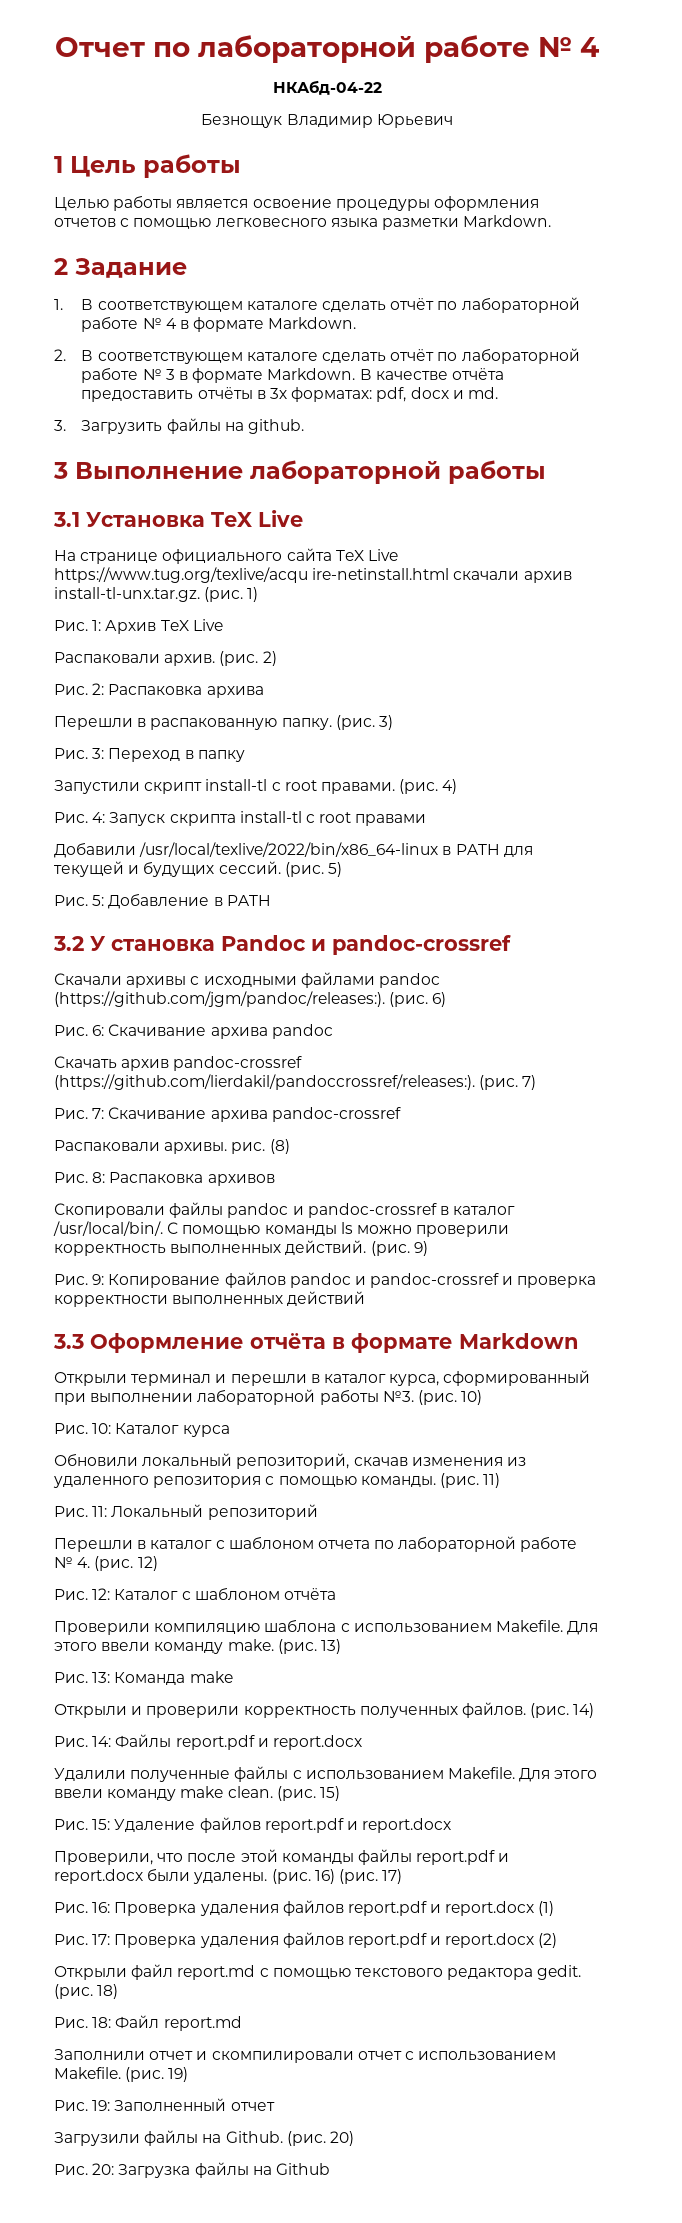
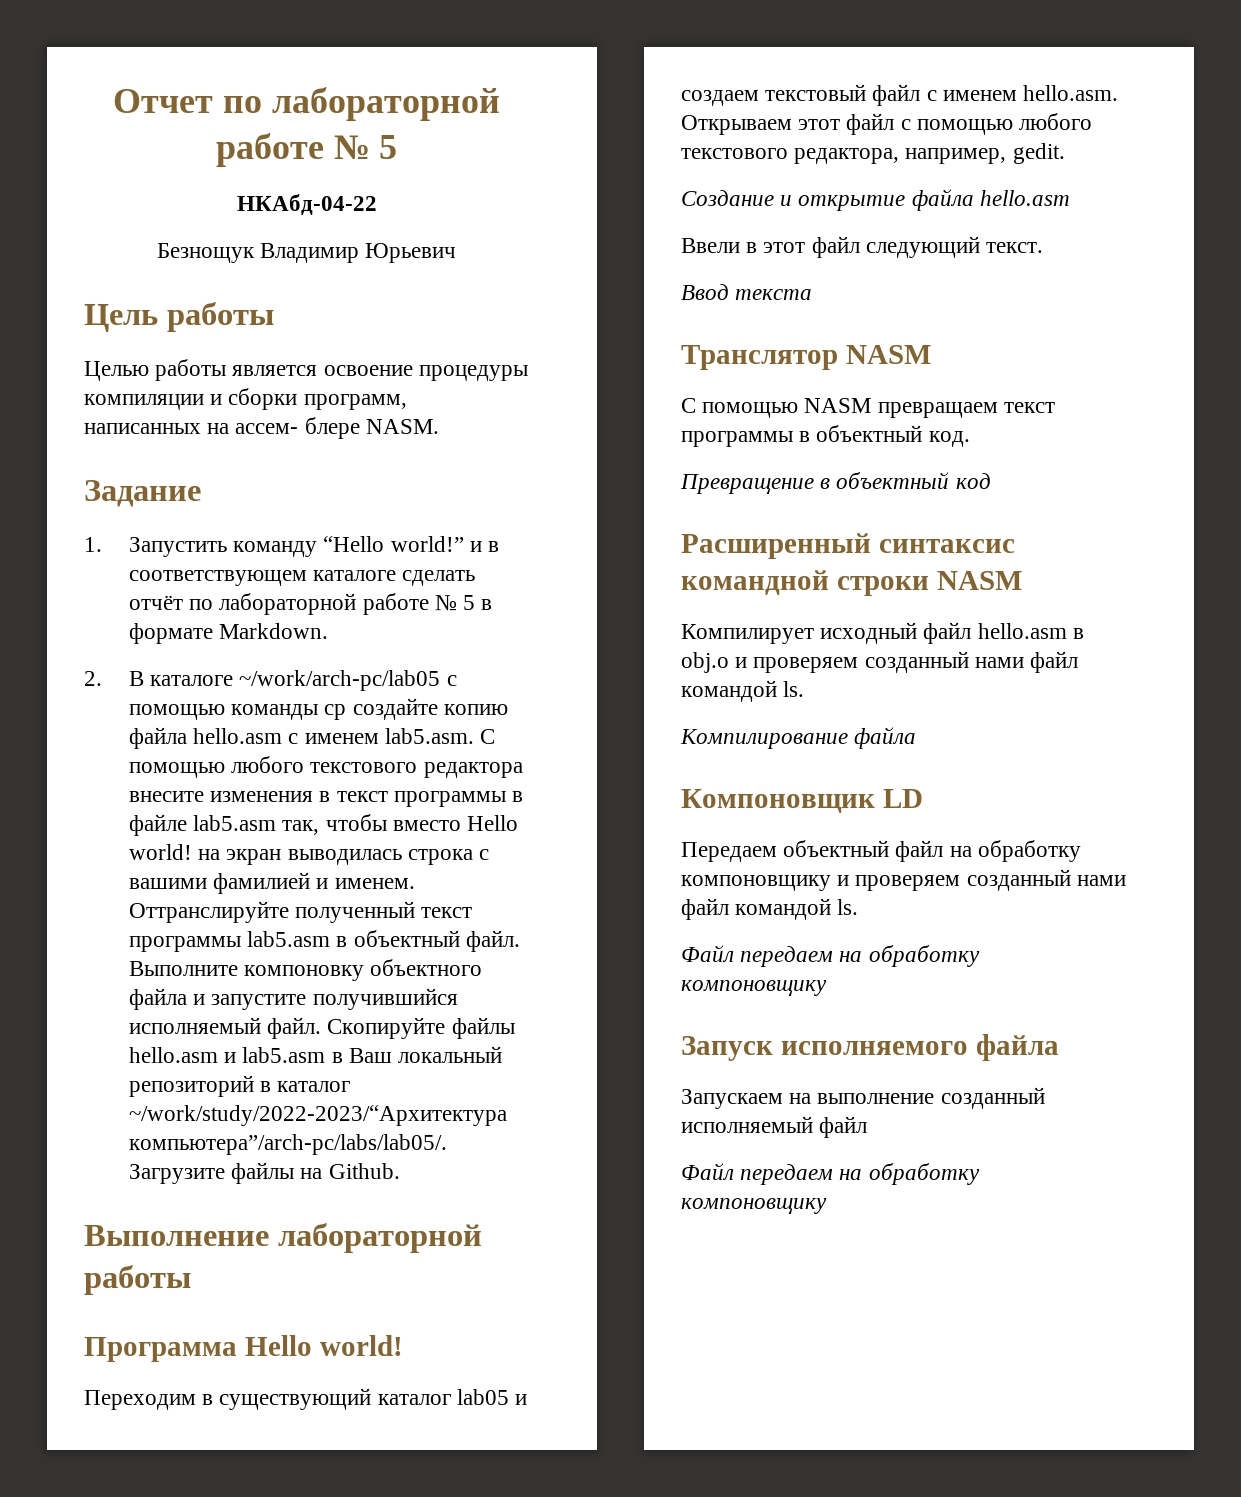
- Отчет по лабораторной работе № 4
+ Отчет по лабораторной работе № 5
- 1 Цель работы
+ Цель работы
- Целью работы является освоение процедуры оформления отчетов с помощью легковесного языка разметки Markdown.
- 2 Задание
- 1. В соответствующем каталоге сделать отчёт по лабораторной работе № 4 в формате Markdown.
+ Целью работы является освоение процедуры компиляции и сборки программ, написанных на ассем- блере NASM.
+ Задание
+ 1. Запустить команду “Hello world!” и в соответствующем каталоге сделать отчёт по лабораторной работе № 5 в формате Markdown.
- 2. В соответствующем каталоге сделать отчёт по лабораторной работе № 3 в формате Markdown. В качестве отчёта предоставить отчёты в 3х форматах: pdf, docx и md.
- 3. Загрузить файлы на github.
- 3 Выполнение лабораторной работы
- 3.1 Установка TeX Live
- На странице официального сайта TeX Live https://www.tug.org/texlive/acqu ire-netinstall.html скачали архив install-tl-unx.tar.gz. (рис. 1)
- Рис. 1: Архив TeX Live
- Распаковали архив. (рис. 2)
- Рис. 2: Распаковка архива
- Перешли в распакованную папку. (рис. 3)
- Рис. 3: Переход в папку
- Запустили скрипт install-tl c root правами. (рис. 4)
- Рис. 4: Запуск скрипта install-tl c root правами
- Добавили /usr/local/texlive/2022/bin/x86_64-linux в PATH для текущей и будущих сессий. (рис. 5)
- Рис. 5: Добавление в PATH
- 3.2 У становка Pandoc и pandoc-crossref
- Скачали архивы с исходными файлами pandoc (https://github.com/jgm/pandoc/releases:). (рис. 6)
- Рис. 6: Скачивание архива pandoc
- Скачать архив pandoc-crossref (https://github.com/lierdakil/pandoccrossref/releases:). (рис. 7)
- Рис. 7: Скачивание архива pandoc-crossref
- Распаковали архивы. рис. (8)
- Рис. 8: Распаковка архивов
- Скопировали файлы pandoc и pandoc-crossref в каталог /usr/local/bin/. С помощью команды ls можно проверили корректность выполненных действий. (рис. 9)
- Рис. 9: Копирование файлов pandoc и pandoc-crossref и проверка корректности выполненных действий
- 3.3 Оформление отчёта в формате Markdown
- Открыли терминал и перешли в каталог курса, сформированный при выполнении лабораторной работы №3. (рис. 10)
- Рис. 10: Каталог курса
- Обновили локальный репозиторий, скачав изменения из удаленного репозитория с помощью команды. (рис. 11)
- Рис. 11: Локальный репозиторий
- Перешли в каталог с шаблоном отчета по лабораторной работе № 4. (рис. 12)
- Рис. 12: Каталог с шаблоном отчёта
- Проверили компиляцию шаблона с использованием Makefile. Для этого ввели команду make. (рис. 13)
- Рис. 13: Команда make
- Открыли и проверили корректность полученных файлов. (рис. 14)
- Рис. 14: Файлы report.pdf и report.docx
- Удалили полученные файлы с использованием Makefile. Для этого ввели команду make clean. (рис. 15)
- Рис. 15: Удаление файлов report.pdf и report.docx
- Проверили, что после этой команды файлы report.pdf и report.docx были удалены. (рис. 16) (рис. 17)
- Рис. 16: Проверка удаления файлов report.pdf и report.docx (1)
- Рис. 17: Проверка удаления файлов report.pdf и report.docx (2)
- Открыли файл report.md c помощью текстового редактора gedit. (рис. 18)
- Рис. 18: Файл report.md
- Заполнили отчет и скомпилировали отчет с использованием Makefile. (рис. 19)
- Рис. 19: Заполненный отчет
- Загрузили файлы на Github. (рис. 20)
- Рис. 20: Загрузка файлы на Github
+ 2. В каталоге ~/work/arch-pc/lab05 с помощью команды cp создайте копию файла hello.asm с именем lab5.asm. С помощью любого текстового редактора внесите изменения в текст программы в файле lab5.asm так, чтобы вместо Hello world! на экран выводилась строка с вашими фамилией и именем. Оттранслируйте полученный текст программы lab5.asm в объектный файл. Выполните компоновку объектного файла и запустите получившийся исполняемый файл. Скопируйте файлы hello.asm и lab5.asm в Ваш локальный репозиторий в каталог ~/work/study/2022-2023/“Архитектура компьютера”/arch-pc/labs/lab05/. Загрузите файлы на Github.
+ Выполнение лабораторной работы
+ Программа Hello world!
+ Переходим в существующий каталог lab05 и создаем текстовый файл с именем hello.asm. Открываем этот файл с помощью любого текстового редактора, например, gedit.
+ Создание и открытие файла hello.asm
+ Ввели в этот файл следующий текст.
+ Ввод текста
+ Транслятор NASM
+ С помощью NASM превращаем текст программы в объектный код.
+ Превращение в объектный код
+ Расширенный синтаксис командной строки NASM
+ Компилирует исходный файл hello.asm в obj.o и проверяем созданный нами файл командой ls.
+ Компилирование файла
+ Компоновщик LD
+ Передаем объектный файл на обработку компоновщику и проверяем созданный нами файл командой ls.
+ Файл передаем на обработку компоновщику
+ Запуск исполняемого файла
+ Запускаем на выполнение созданный исполняемый файл
+ Файл передаем на обработку компоновщику

